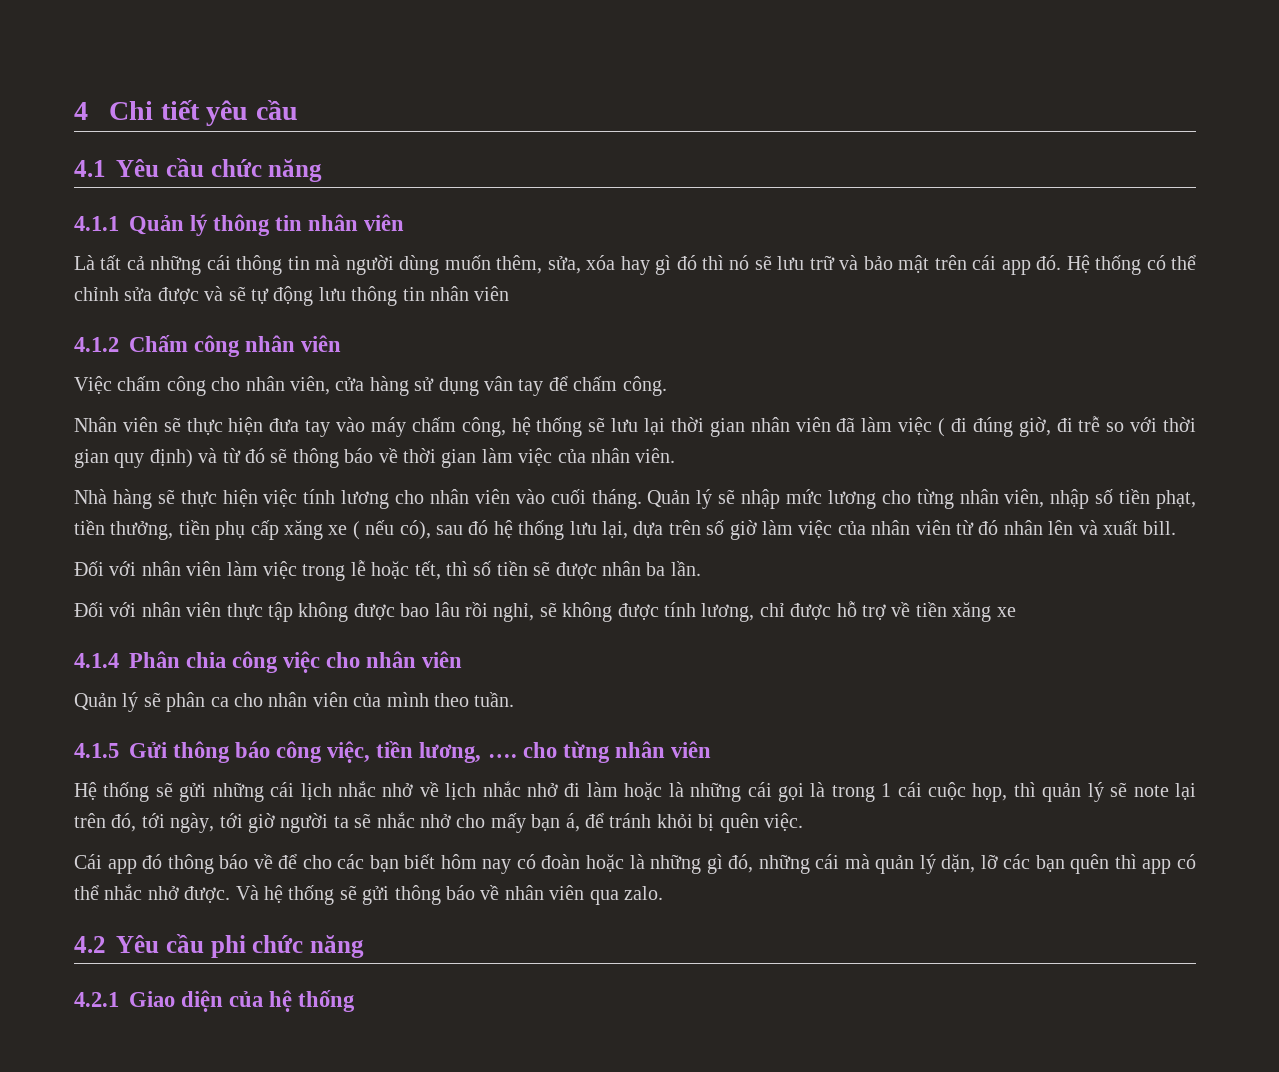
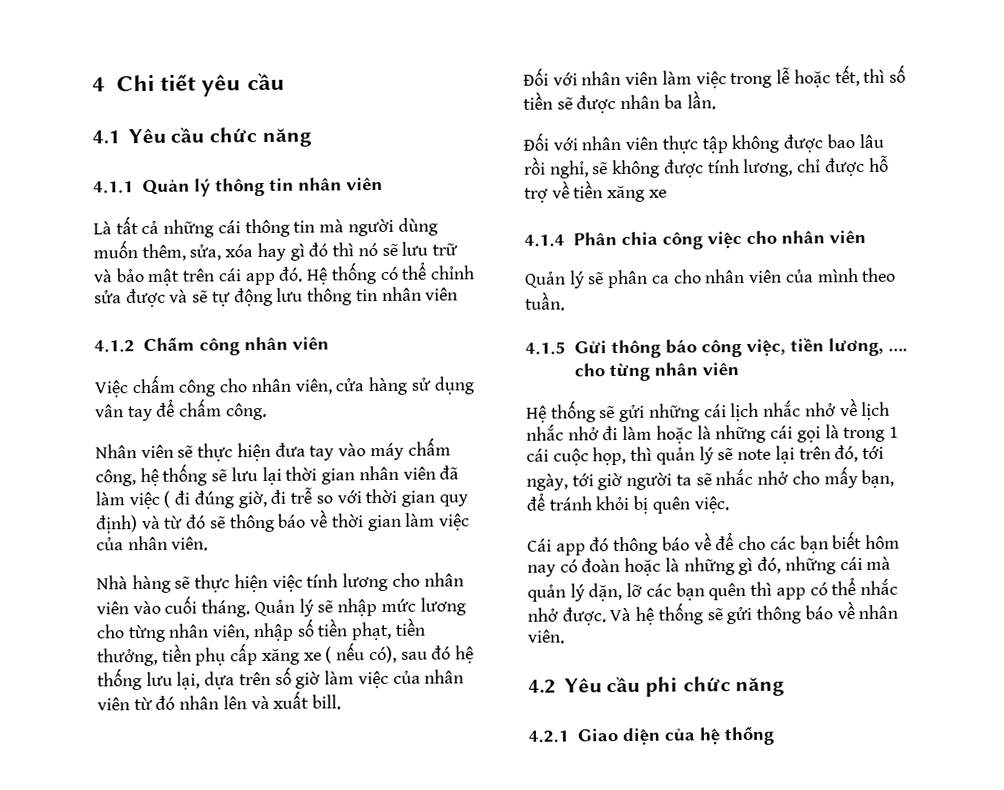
- Hệ thống sẽ gửi những cái lịch nhắc nhở về lịch nhắc nhở đi làm hoặc là những cái gọi là trong 1 cái cuộc họp, thì quản lý sẽ note lại trên đó, tới ngày, tới giờ người ta sẽ nhắc nhở cho mấy bạn á, để tránh khỏi bị quên việc.
+ Hệ thống sẽ gửi những cái lịch nhắc nhở về lịch nhắc nhở đi làm hoặc là những cái gọi là trong 1 cái cuộc họp, thì quản lý sẽ note lại trên đó, tới ngày, tới giờ người ta sẽ nhắc nhở cho mấy bạn, để tránh khỏi bị quên việc.
- Và hệ thống sẽ gửi thông báo về nhân viên qua zalo.
+ Và hệ thống sẽ gửi thông báo về nhân viên.

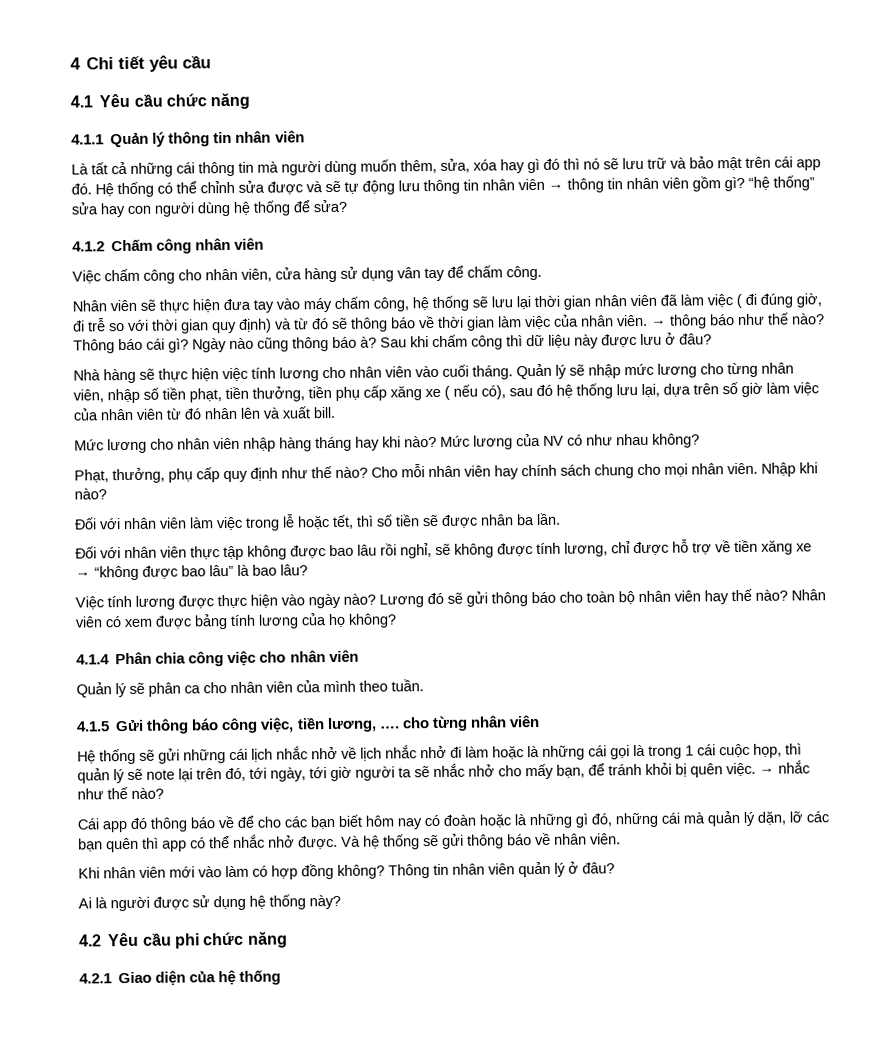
- Hệ thống có thể chỉnh sửa được và sẽ tự động lưu thông tin nhân viên
+ Hệ thống có thể chỉnh sửa được và sẽ tự động lưu thông tin nhân viên → thông tin nhân viên gồm gì? “hệ thống” sửa hay con người dùng hệ thống để sửa?
+ → thông báo như thế nào? Thông báo cái gì? Ngày nào cũng thông báo à? Sau khi chấm công thì dữ liệu này được lưu ở đâu?
+ Mức lương cho nhân viên nhập hàng tháng hay khi nào? Mức lương của NV có như nhau không?
+ Phạt, thưởng, phụ cấp quy định như thế nào? Cho mỗi nhân viên hay chính sách chung cho mọi nhân viên. Nhập khi nào?
- Đối với nhân viên thực tập không được bao lâu rồi nghỉ, sẽ không được tính lương, chỉ được hỗ trợ về tiền xăng xe
+ Đối với nhân viên thực tập không được bao lâu rồi nghỉ, sẽ không được tính lương, chỉ được hỗ trợ về tiền xăng xe → “không được bao lâu” là bao lâu?
+ Việc tính lương được thực hiện vào ngày nào? Lương đó sẽ gửi thông báo cho toàn bộ nhân viên hay thế nào? Nhân viên có xem được bảng tính lương của họ không?
+ → nhắc như thế nào?
+ Khi nhân viên mới vào làm có hợp đồng không? Thông tin nhân viên quản lý ở đâu?
+ Ai là người được sử dụng hệ thống này?

